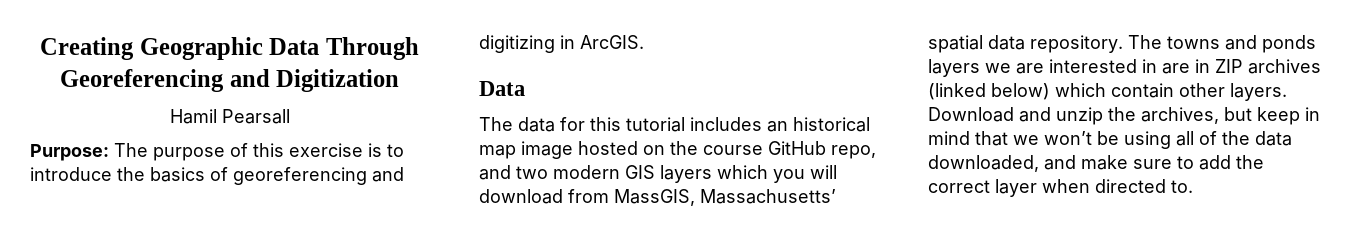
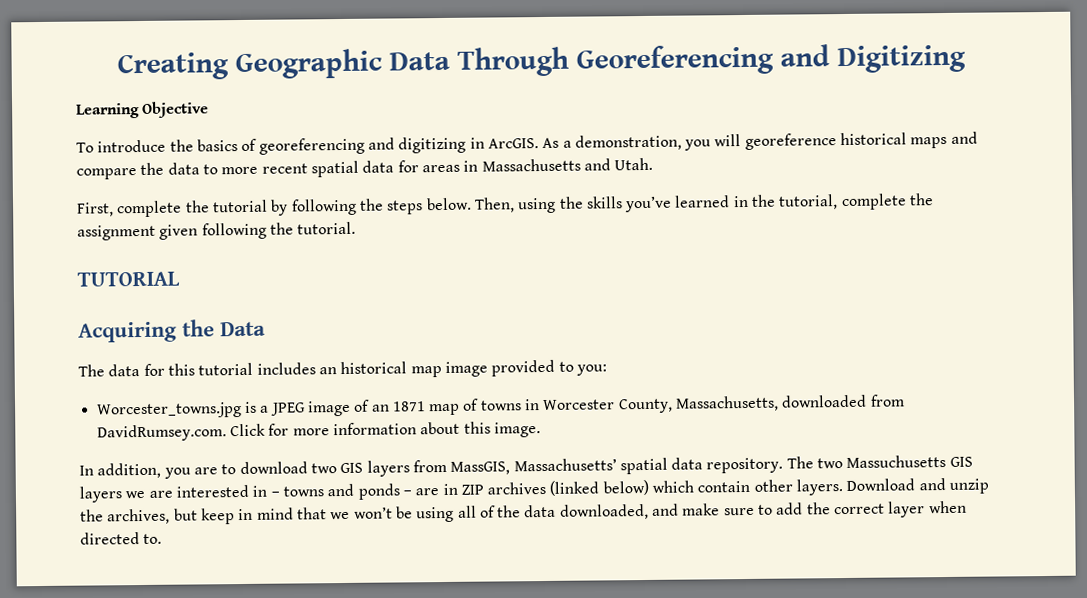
- Creating Geographic Data Through Georeferencing and Digitization
- Hamil Pearsall
- Purpose: The purpose of this exercise is to introduce the basics of georeferencing and digitizing in ArcGIS.
- Data
+ Creating Geographic Data Through Georeferencing and Digitizing
+ Learning Objective
+ To introduce the basics of georeferencing and digitizing in ArcGIS. As a demonstration, you will georeference historical maps and compare the data to more recent spatial data for areas in Massachusetts and Utah.
+ First, complete the tutorial by following the steps below. Then, using the skills you’ve learned in the tutorial, complete the assignment given following the tutorial.
+ TUTORIAL
+ Acquiring the Data
- The data for this tutorial includes an historical map image hosted on the course GitHub repo, and two modern GIS layers which you will download from MassGIS, Massachusetts’ spatial data repository.
+ The data for this tutorial includes an historical map image provided to you:
+ Worcester_towns.jpg is a JPEG image of an 1871 map of towns in Worcester County, Massachusetts, downloaded from DavidRumsey.com. Click for more information about this image.
+ In addition, you are to download two GIS layers from MassGIS, Massachusetts’ spatial data repository.
- The towns and ponds layers we are interested in are in ZIP archives (linked below) which contain other layers.
+ The two Massuchusetts GIS layers we are interested in – towns and ponds – are in ZIP archives (linked below) which contain other layers.

